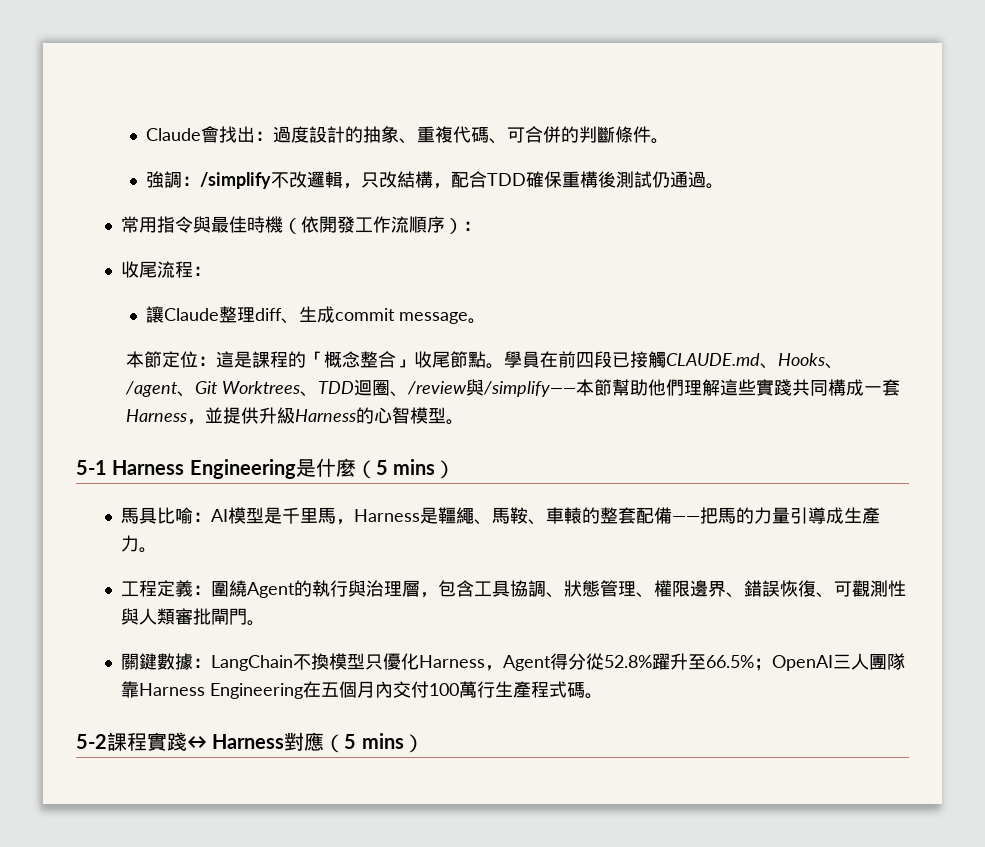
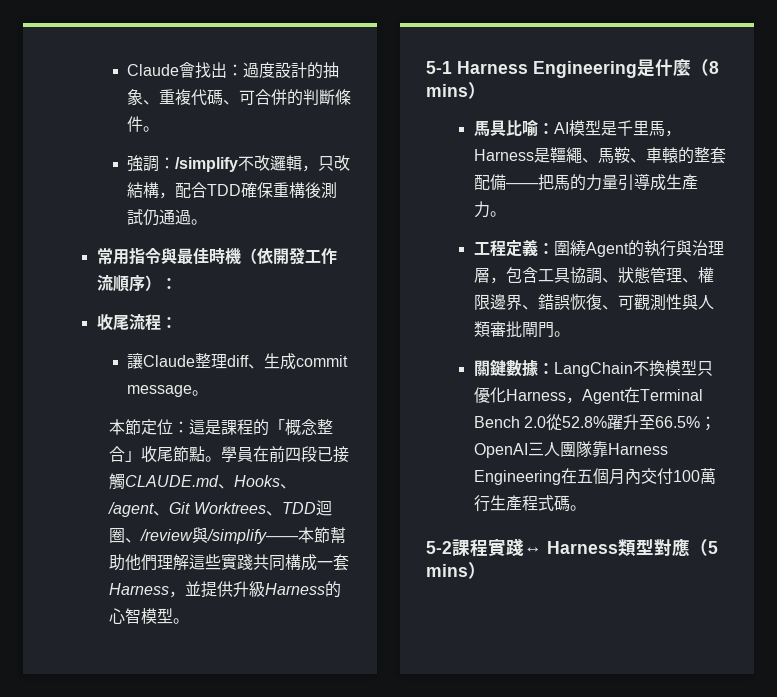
- 5-1 Harness Engineering是什麼（5 mins）
+ 5-1 Harness Engineering是什麼（8 mins）
- 關鍵數據：LangChain不換模型只優化Harness，Agent得分從52.8%躍升至66.5%；OpenAI三人團隊靠Harness Engineering在五個月內交付100萬行生產程式碼。
+ 關鍵數據：LangChain不換模型只優化Harness，Agent在Terminal Bench 2.0從52.8%躍升至66.5%；OpenAI三人團隊靠Harness Engineering在五個月內交付100萬行生產程式碼。
- 5-2課程實踐↔ Harness對應（5 mins）
+ 5-2課程實踐↔ Harness類型對應（5 mins）

